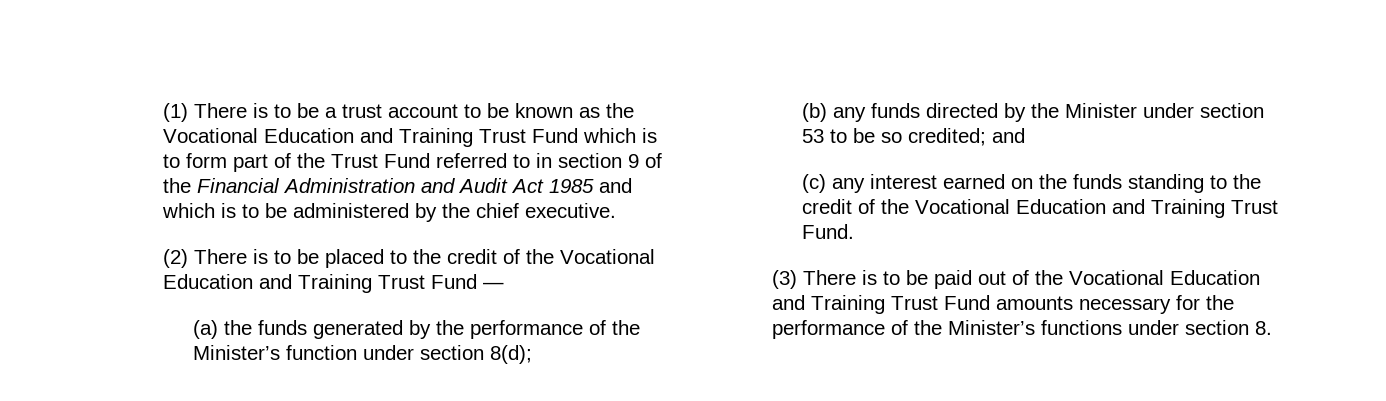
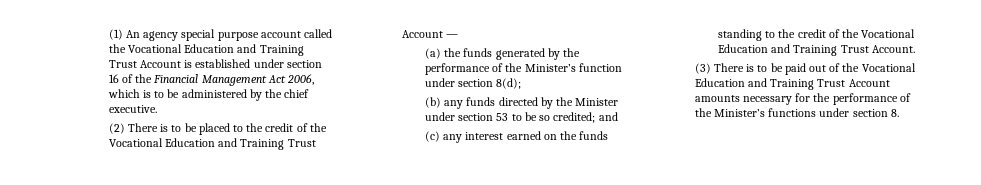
- (1) There is to be a trust account to be known as the Vocational Education and Training Trust Fund which is to form part of the Trust Fund referred to in section 9 of the Financial Administration and Audit Act 1985 and which is to be administered by the chief executive.
+ (1) An agency special purpose account called the Vocational Education and Training Trust Account is established under section 16 of the Financial Management Act 2006, which is to be administered by the chief executive.
- (2) There is to be placed to the credit of the Vocational Education and Training Trust Fund —
+ (2) There is to be placed to the credit of the Vocational Education and Training Trust Account —
- (c) any interest earned on the funds standing to the credit of the Vocational Education and Training Trust Fund.
+ (c) any interest earned on the funds standing to the credit of the Vocational Education and Training Trust Account.
- (3) There is to be paid out of the Vocational Education and Training Trust Fund amounts necessary for the performance of the Minister’s functions under section 8.
+ (3) There is to be paid out of the Vocational Education and Training Trust Account amounts necessary for the performance of the Minister’s functions under section 8.

